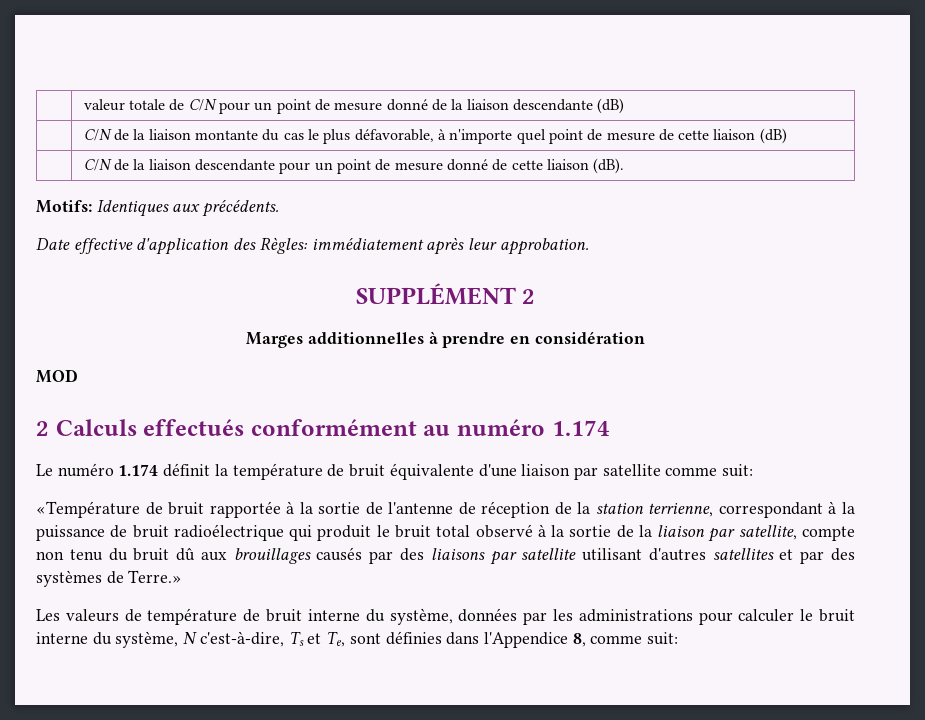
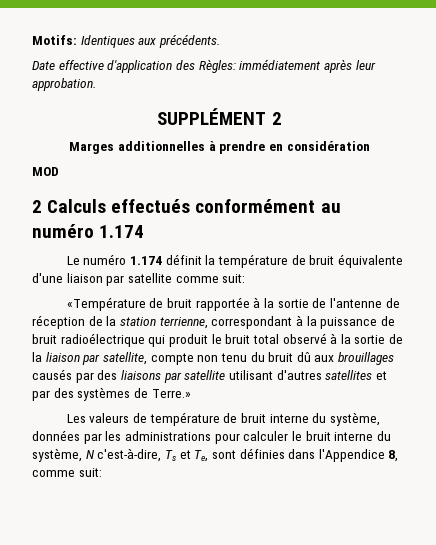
- | valeur totale de C/N pour un point de mesure donné de la liaison descendante (dB)
- | C/N de la liaison montante du cas le plus défavorable, à n'importe quel point de mesure de cette liaison (dB)
- | C/N de la liaison descendante pour un point de mesure donné de cette liaison (dB).

